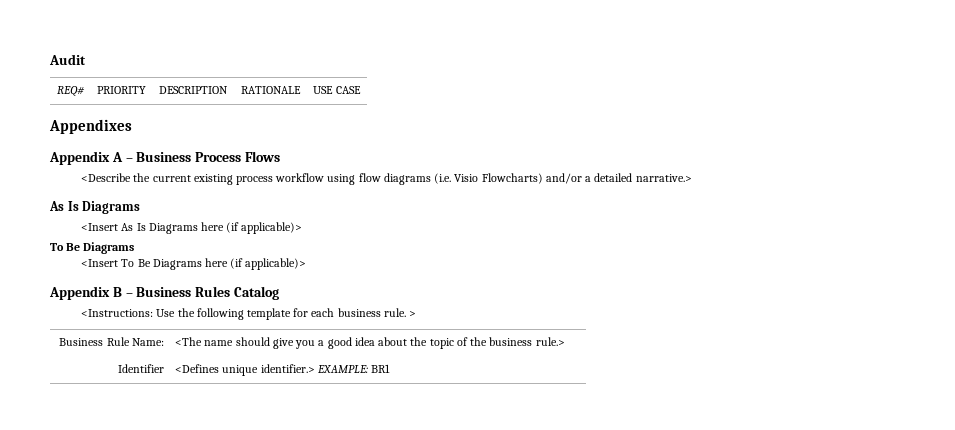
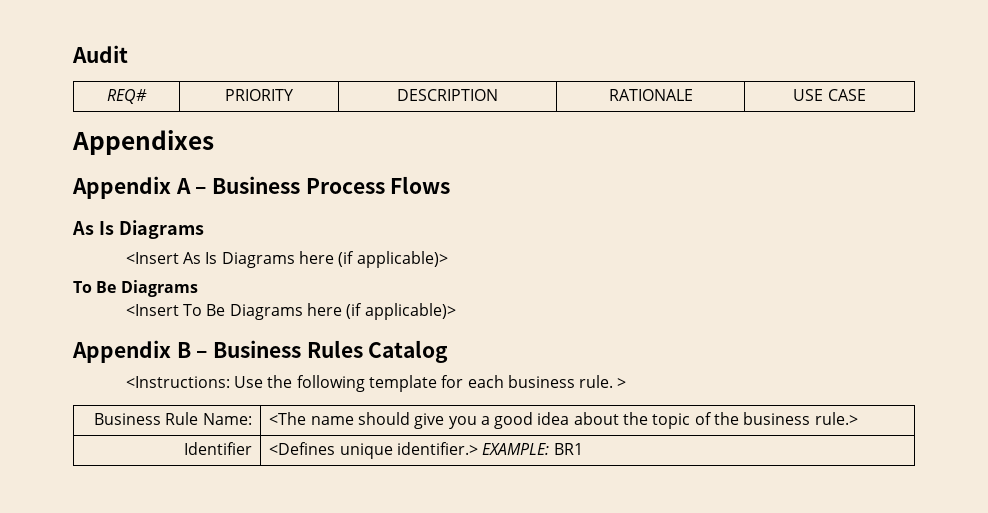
- <Describe the current existing process workflow using flow diagrams (i.e. Visio Flowcharts) and/or a detailed narrative.>

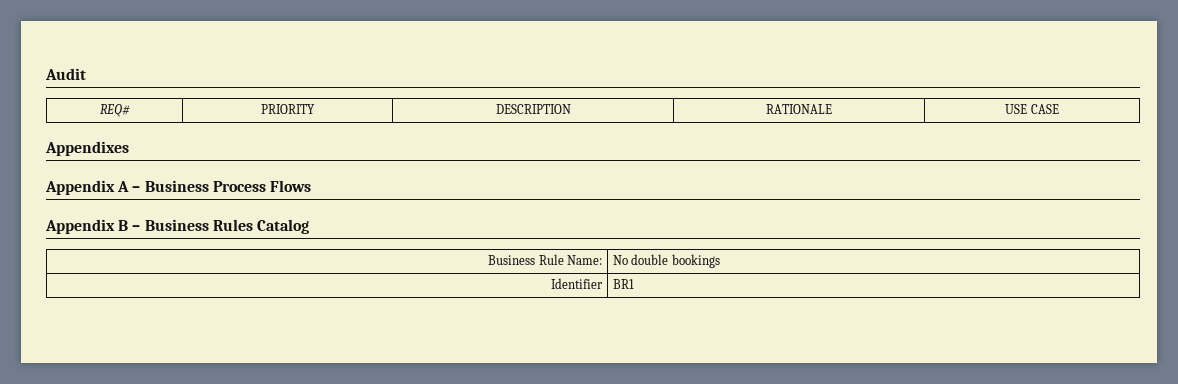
  Appendix A – Business Process Flows
- As Is Diagrams
- <Insert As Is Diagrams here (if applicable)>
- To Be Diagrams
- <Insert To Be Diagrams here (if applicable)>
- <Instructions: Use the following template for each business rule. >
- Business Rule Name: | <The name should give you a good idea about the topic of the business rule.>
- Identifier | <Defines unique identifier.> EXAMPLE: BR1
+ Business Rule Name: | No double bookings
+ Identifier | BR1

